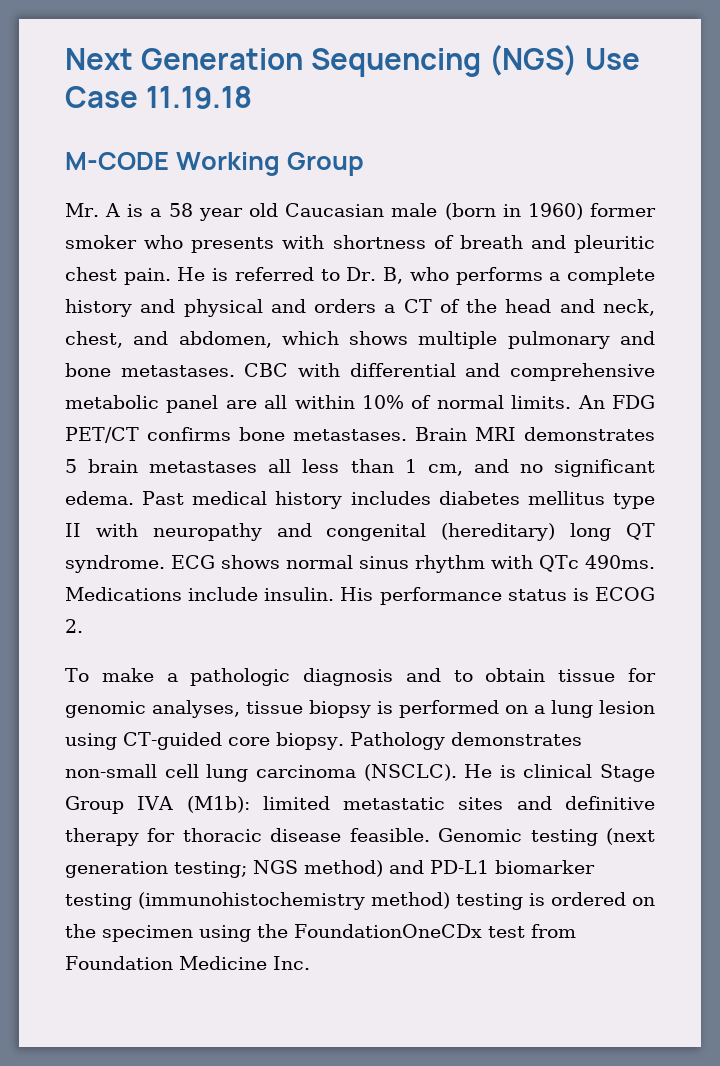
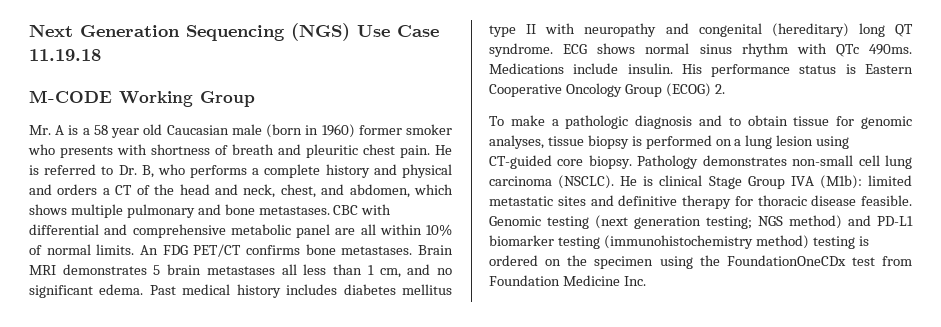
- His performance status is ECOG 2.
+ His performance status is Eastern Cooperative Oncology Group (ECOG) 2.

